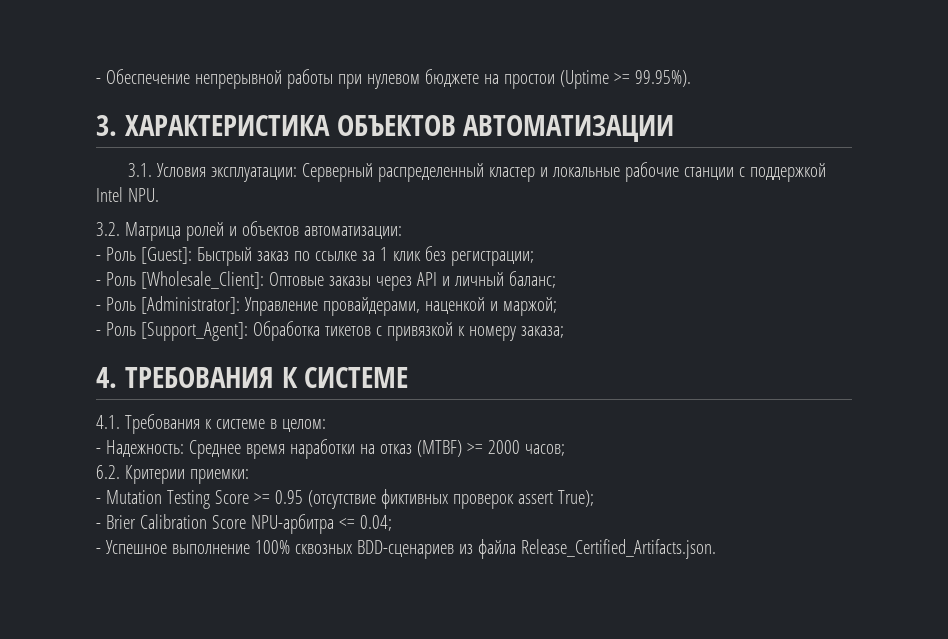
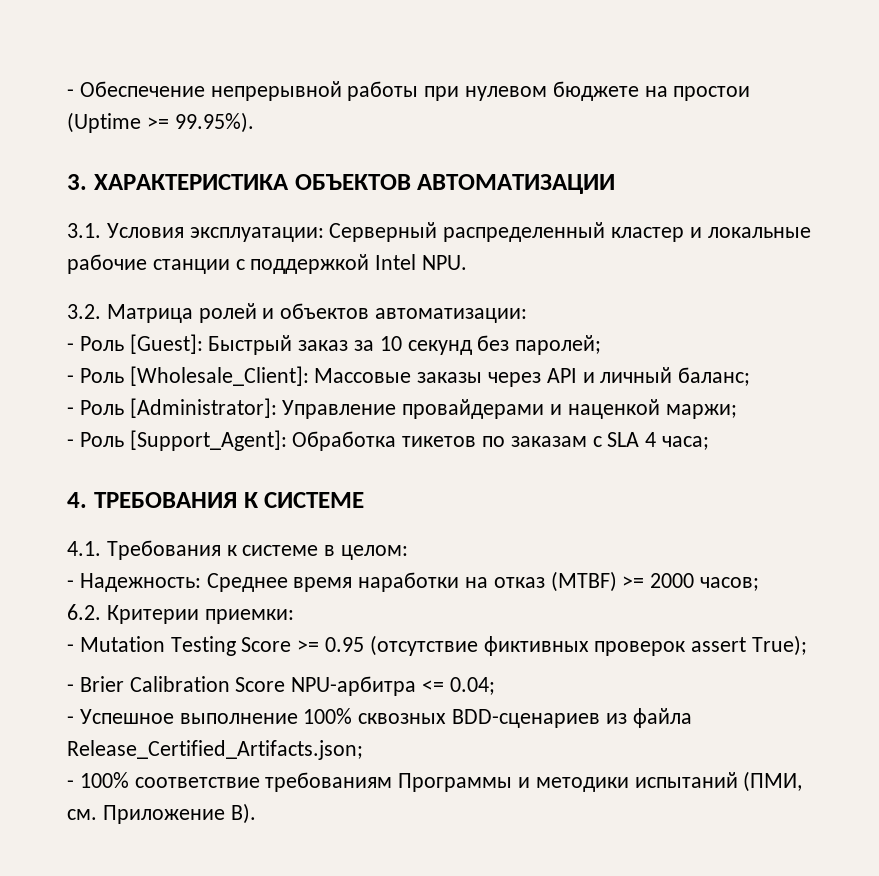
- - Роль [Guest]: Быстрый заказ по ссылке за 1 клик без регистрации;
+ - Роль [Guest]: Быстрый заказ за 10 секунд без паролей;
- - Роль [Wholesale_Client]: Оптовые заказы через API и личный баланс;
+ - Роль [Wholesale_Client]: Массовые заказы через API и личный баланс;
- - Роль [Administrator]: Управление провайдерами, наценкой и маржой;
+ - Роль [Administrator]: Управление провайдерами и наценкой маржи;
- - Роль [Support_Agent]: Обработка тикетов с привязкой к номеру заказа;
+ - Роль [Support_Agent]: Обработка тикетов по заказам с SLA 4 часа;
- - Успешное выполнение 100% сквозных BDD-сценариев из файла Release_Certified_Artifacts.json.
+ - Успешное выполнение 100% сквозных BDD-сценариев из файла Release_Certified_Artifacts.json;
+ - 100% соответствие требованиям Программы и методики испытаний (ПМИ, см. Приложение В).

